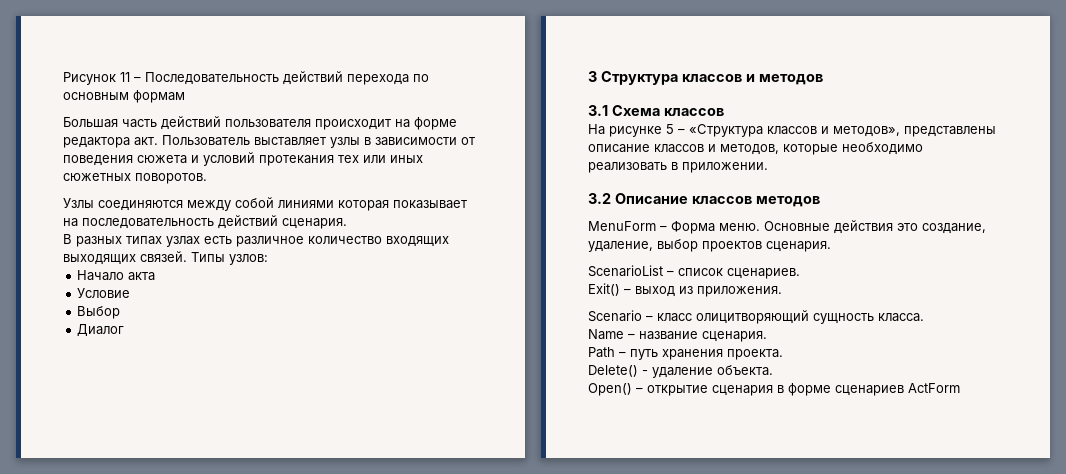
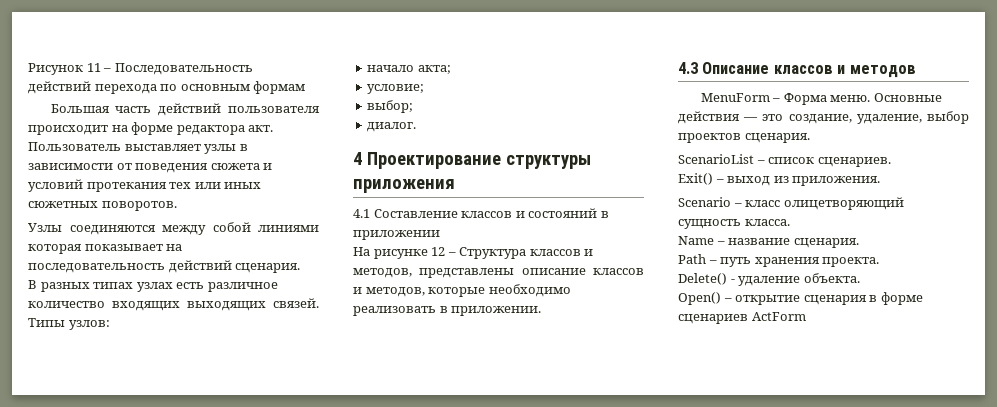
- Начало акта
- Условие
- Выбор
- Диалог
- 3 Структура классов и методов
- 3.1 Схема классов
- На рисунке 5 – «Структура классов и методов», представлены описание классов и методов, которые необходимо реализовать в приложении.
+ начало акта;
+ условие;
+ выбор;
+ диалог.
+ 4 Проектирование структуры приложения
+ 4.1 Составление классов и состояний в приложении
+ На рисунке 12 – Структура классов и методов, представлены описание классов и методов, которые необходимо реализовать в приложении.
- 3.2 Описание классов методов
+ 4.3 Описание классов и методов
- Основные действия это создание, удаление, выбор проектов сценария.
+ Основные действия — это создание, удаление, выбор проектов сценария.
- Scenario – класс олицитворяющий сущность класса.
+ Scenario – класс олицетворяющий сущность класса.

